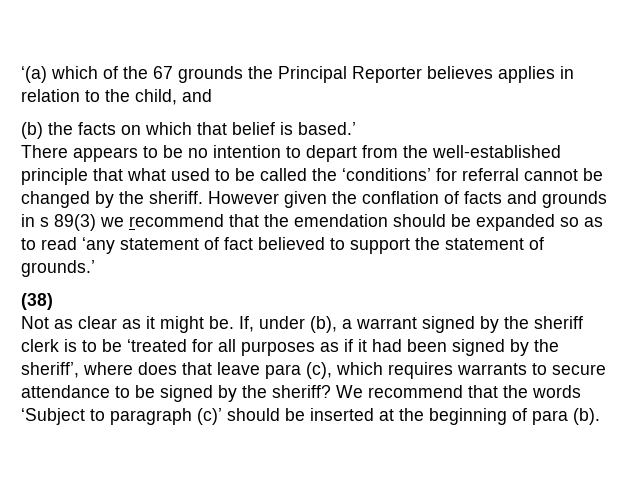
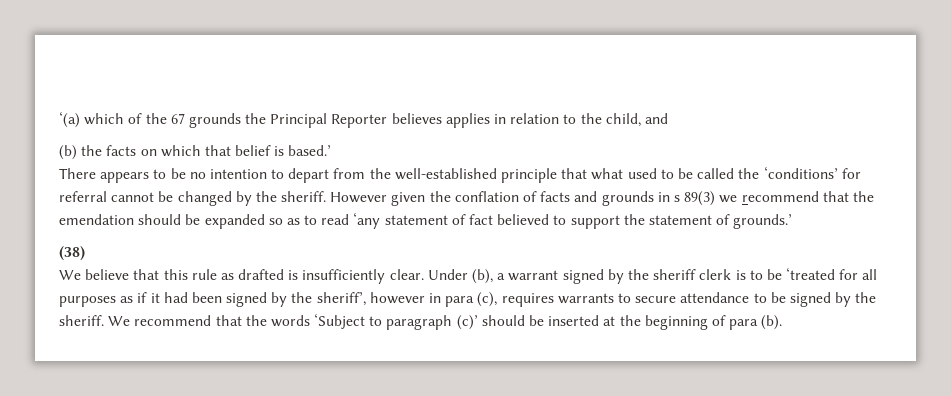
- Not as clear as it might be. If, under (b), a warrant signed by the sheriff clerk is to be ‘treated for all purposes as if it had been signed by the sheriff’, where does that leave para (c), which requires warrants to secure attendance to be signed by the sheriff?
+ We believe that this rule as drafted is insufficiently clear. Under (b), a warrant signed by the sheriff clerk is to be ‘treated for all purposes as if it had been signed by the sheriff’, however in para (c), requires warrants to secure attendance to be signed by the sheriff.

